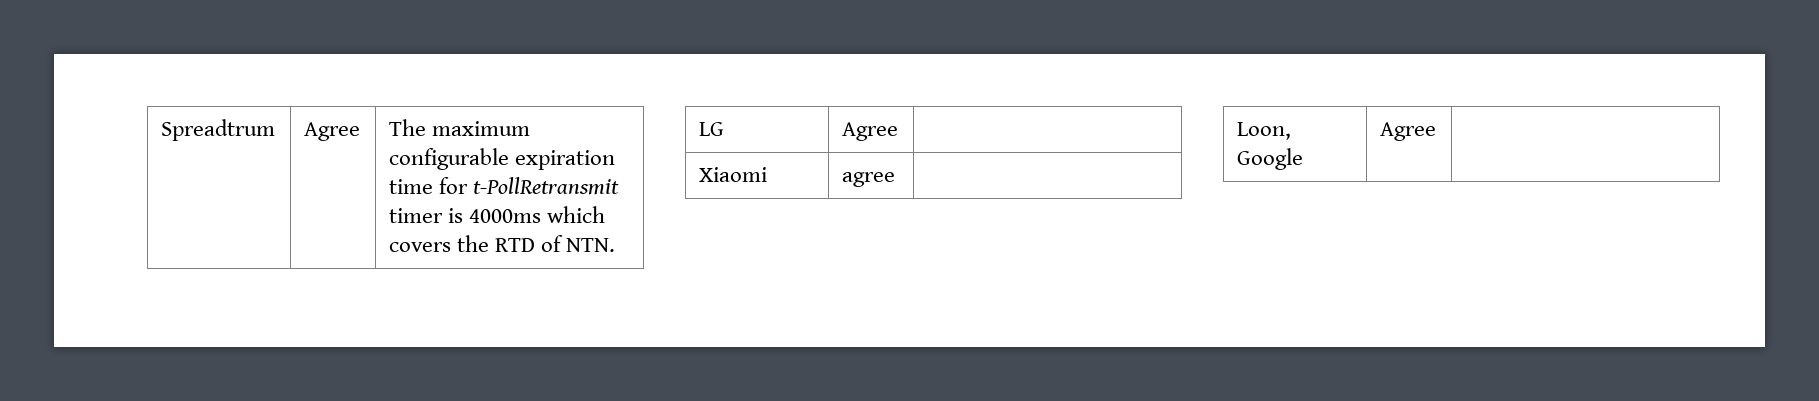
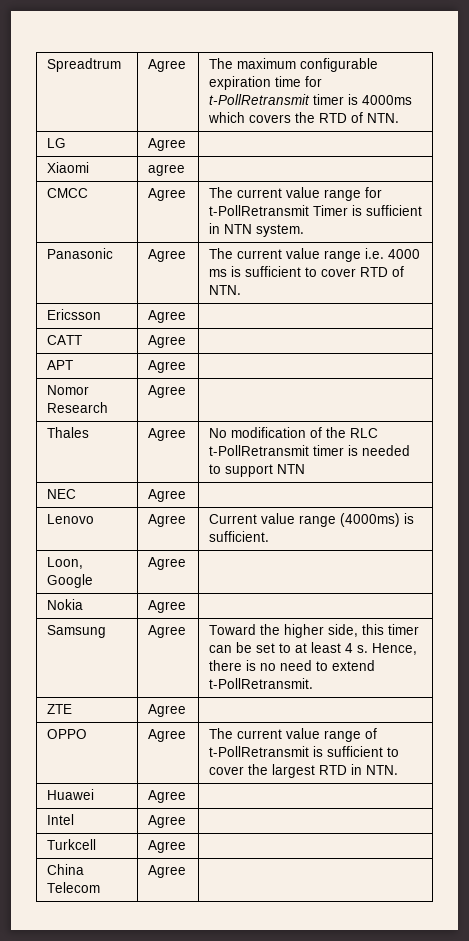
+ CMCC | Agree | The current value range for t-PollRetransmit Timer is sufficient in NTN system.
+ Panasonic | Agree | The current value range i.e. 4000 ms is sufficient to cover RTD of NTN.
+ Ericsson | Agree |
+ CATT | Agree |
+ APT | Agree |
+ Nomor Research | Agree |
+ Thales | Agree | No modification of the RLC t-PollRetransmit timer is needed to support NTN
+ NEC | Agree |
+ Lenovo | Agree | Current value range (4000ms) is sufficient.
  Loon, Google | Agree |
+ Nokia | Agree |
+ Samsung | Agree | Toward the higher side, this timer can be set to at least 4 s. Hence, there is no need to extend t-PollRetransmit.
+ ZTE | Agree |
+ OPPO | Agree | The current value range of t-PollRetransmit is sufficient to cover the largest RTD in NTN.
+ Huawei | Agree |
+ Intel | Agree |
+ Turkcell | Agree |
+ China Telecom | Agree |

